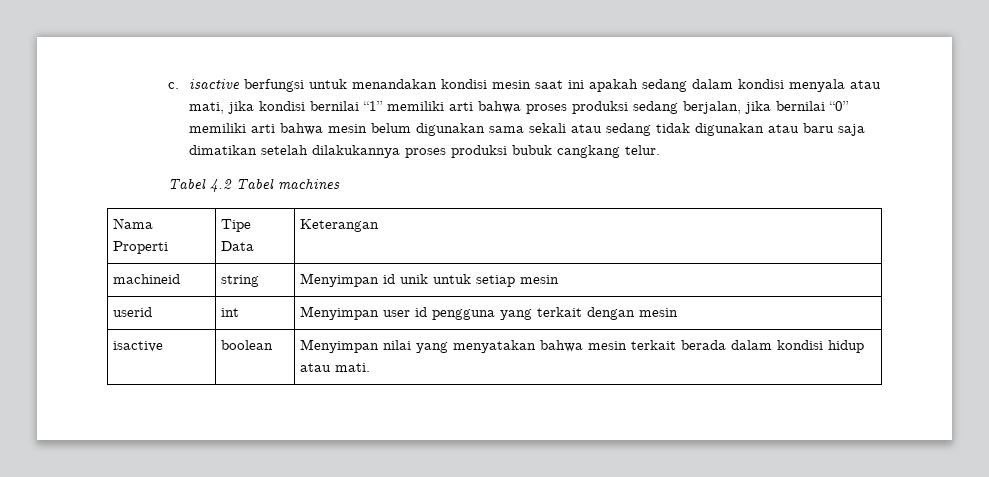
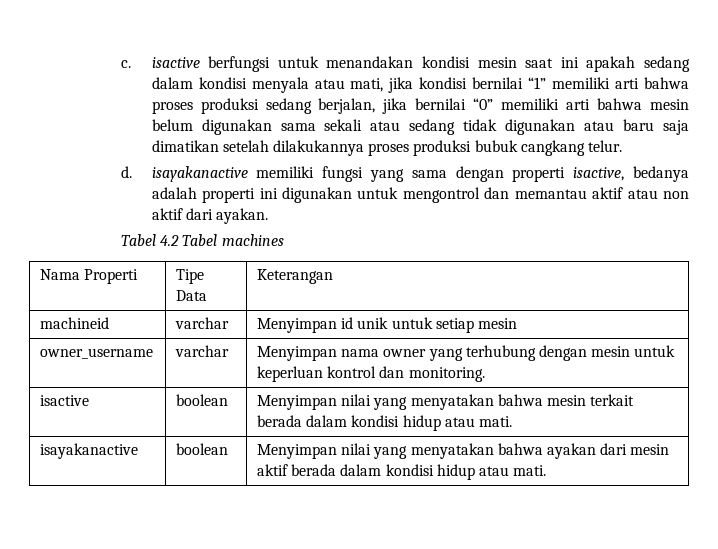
+ d. isayakanactive memiliki fungsi yang sama dengan properti isactive, bedanya adalah properti ini digunakan untuk mengontrol dan memantau aktif atau non aktif dari ayakan.
- machineid | string | Menyimpan id unik untuk setiap mesin
+ machineid | varchar | Menyimpan id unik untuk setiap mesin
- userid | int | Menyimpan user id pengguna yang terkait dengan mesin
+ owner_username | varchar | Menyimpan nama owner yang terhubung dengan mesin untuk keperluan kontrol dan monitoring.
+ isayakanactive | boolean | Menyimpan nilai yang menyatakan bahwa ayakan dari mesin aktif berada dalam kondisi hidup atau mati.

